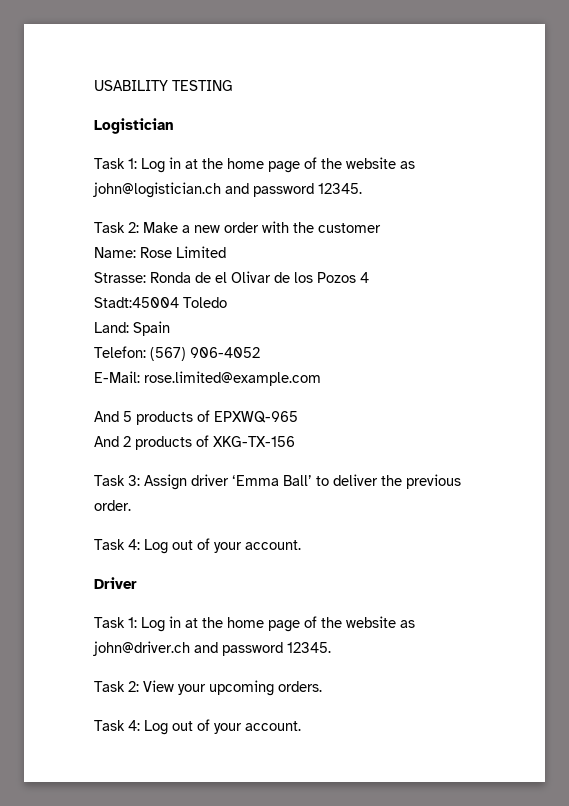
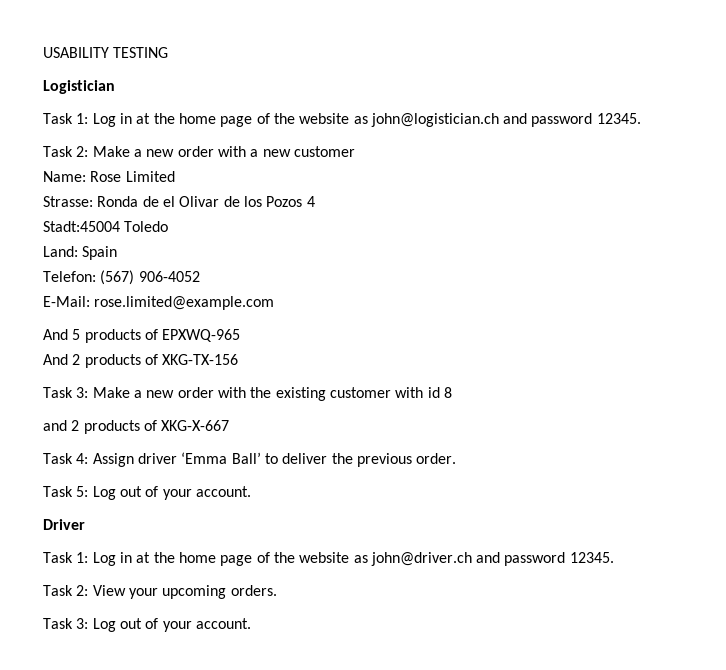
- Task 2: Make a new order with the customer
+ Task 2: Make a new order with a new customer
- Task 3: Assign driver ‘Emma Ball’ to deliver the previous order.
- Task 4: Log out of your account.
+ Task 3: Make a new order with the existing customer with id 8
+ and 2 products of XKG-X-667
+ Task 4: Assign driver ‘Emma Ball’ to deliver the previous order.
+ Task 5: Log out of your account.
  Task 2: View your upcoming orders.
- Task 4: Log out of your account.
+ Task 3: Log out of your account.

